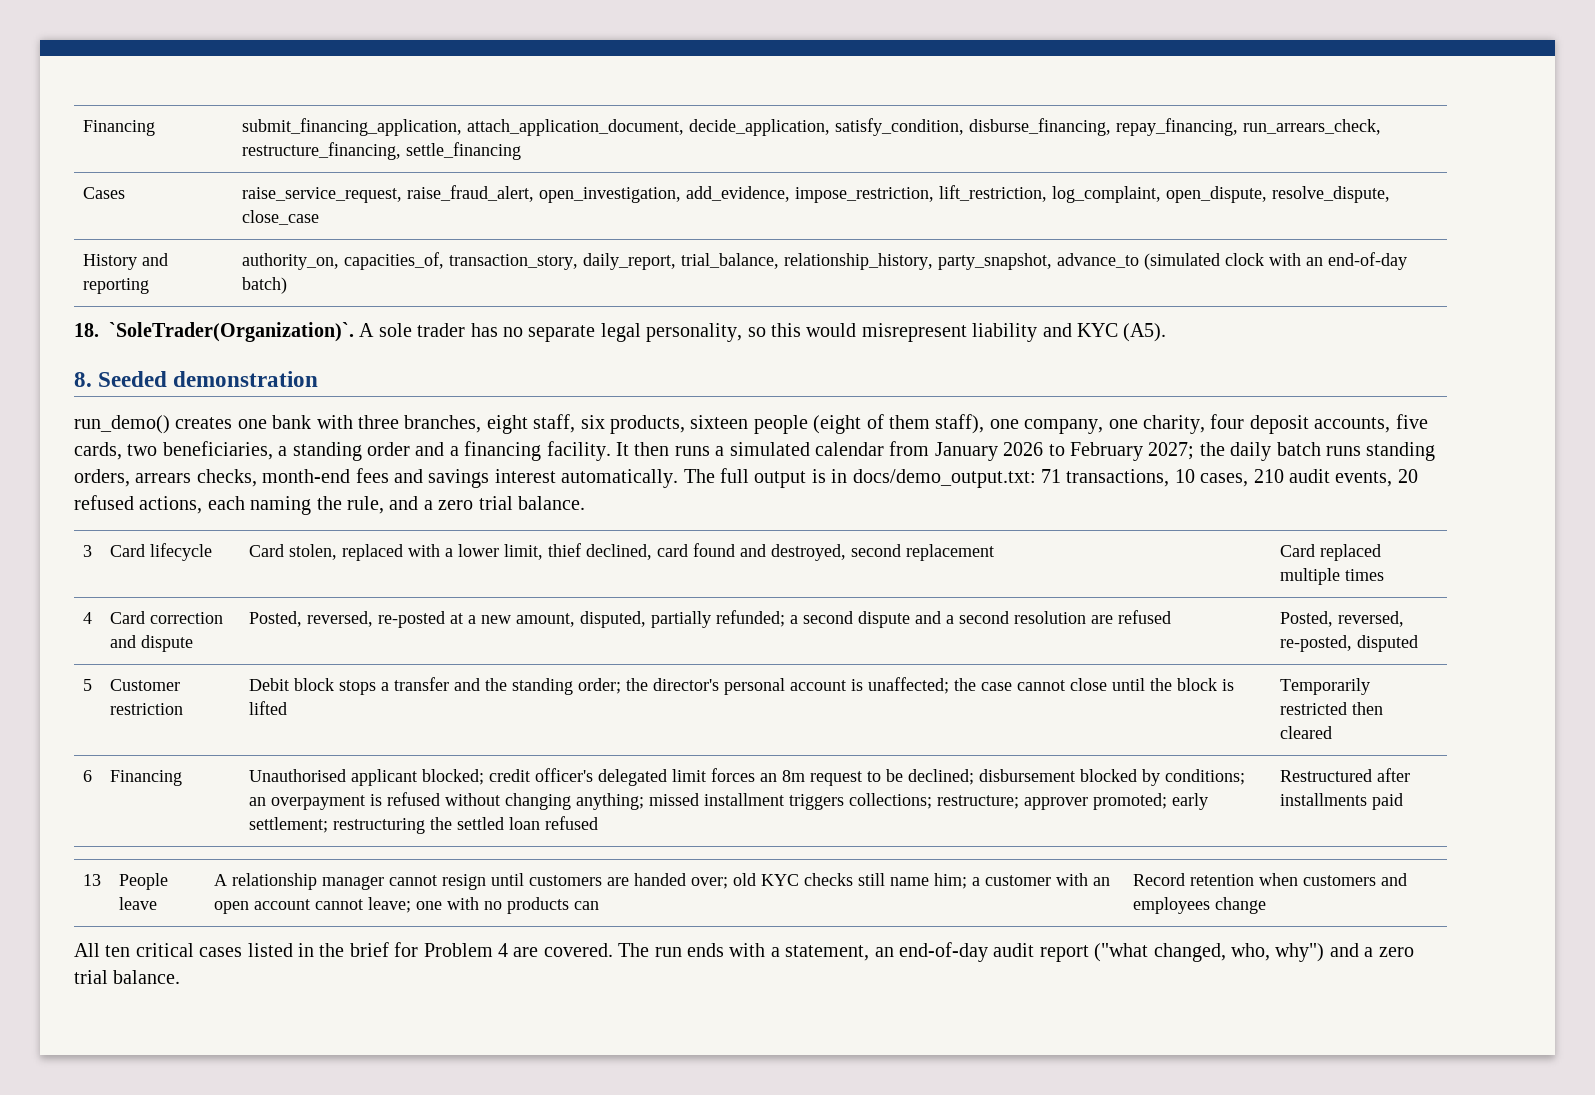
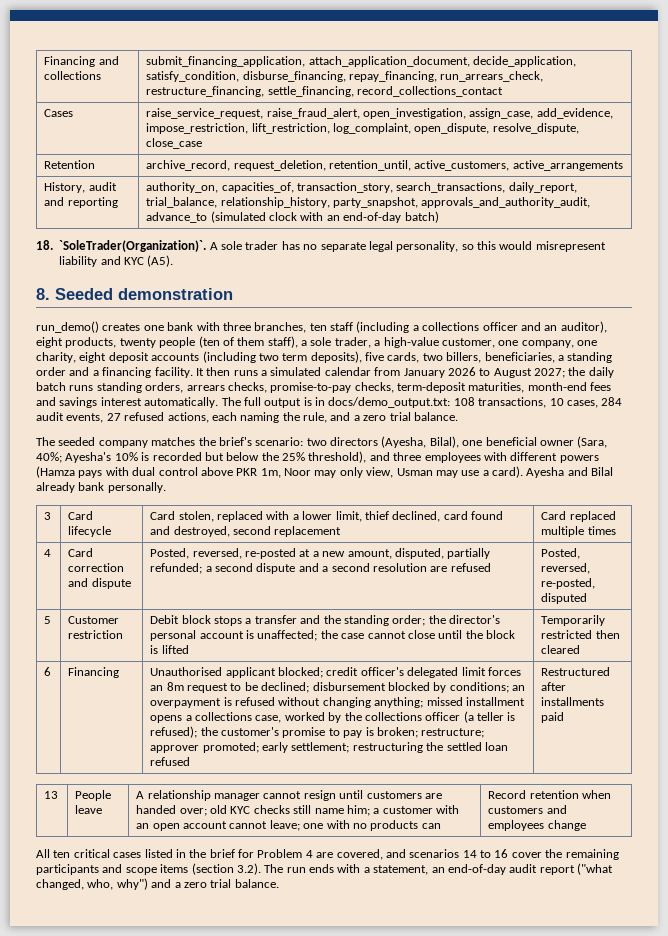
- Financing | submit_financing_application, attach_application_document, decide_application, satisfy_condition, disburse_financing, repay_financing, run_arrears_check, restructure_financing, settle_financing
+ Financing and collections | submit_financing_application, attach_application_document, decide_application, satisfy_condition, disburse_financing, repay_financing, run_arrears_check, restructure_financing, settle_financing, record_collections_contact
- Cases | raise_service_request, raise_fraud_alert, open_investigation, add_evidence, impose_restriction, lift_restriction, log_complaint, open_dispute, resolve_dispute, close_case
+ Cases | raise_service_request, raise_fraud_alert, open_investigation, assign_case, add_evidence, impose_restriction, lift_restriction, log_complaint, open_dispute, resolve_dispute, close_case
- History and reporting | authority_on, capacities_of, transaction_story, daily_report, trial_balance, relationship_history, party_snapshot, advance_to (simulated clock with an end-of-day batch)
+ Retention | archive_record, request_deletion, retention_until, active_customers, active_arrangements
+ History, audit and reporting | authority_on, capacities_of, transaction_story, search_transactions, daily_report, trial_balance, relationship_history, party_snapshot, approvals_and_authority_audit, advance_to (simulated clock with an end-of-day batch)
- run_demo() creates one bank with three branches, eight staff, six products, sixteen people (eight of them staff), one company, one charity, four deposit accounts, five cards, two beneficiaries, a standing order and a financing facility.
+ run_demo() creates one bank with three branches, ten staff (including a collections officer and an auditor), eight products, twenty people (ten of them staff), a sole trader, a high-value customer, one company, one charity, eight deposit accounts (including two term deposits), five cards, two billers, beneficiaries, a standing order and a financing facility.
- It then runs a simulated calendar from January 2026 to February 2027; the daily batch runs standing orders, arrears checks, month-end fees and savings interest automatically.
+ It then runs a simulated calendar from January 2026 to August 2027; the daily batch runs standing orders, arrears checks, promise-to-pay checks, term-deposit maturities, month-end fees and savings interest automatically.
- The full output is in docs/demo_output.txt: 71 transactions, 10 cases, 210 audit events, 20 refused actions, each naming the rule, and a zero trial balance.
+ The full output is in docs/demo_output.txt: 108 transactions, 10 cases, 284 audit events, 27 refused actions, each naming the rule, and a zero trial balance.
+ The seeded company matches the brief's scenario: two directors (Ayesha, Bilal), one beneficial owner (Sara, 40%; Ayesha's 10% is recorded but below the 25% threshold), and three employees with different powers (Hamza pays with dual control above PKR 1m, Noor may only view, Usman may use a card). Ayesha and Bilal already bank personally.
- Unauthorised applicant blocked; credit officer's delegated limit forces an 8m request to be declined; disbursement blocked by conditions; an overpayment is refused without changing anything; missed installment triggers collections; restructure; approver promoted; early settlement; restructuring the settled loan refused
+ Unauthorised applicant blocked; credit officer's delegated limit forces an 8m request to be declined; disbursement blocked by conditions; an overpayment is refused without changing anything; missed installment opens a collections case, worked by the collections officer (a teller is refused); the customer's promise to pay is broken; restructure; approver promoted; early settlement; restructuring the settled loan refused
- All ten critical cases listed in the brief for Problem 4 are covered. The run ends with a statement, an end-of-day audit report ("what changed, who, why") and a zero trial balance.
+ All ten critical cases listed in the brief for Problem 4 are covered, and scenarios 14 to 16 cover the remaining participants and scope items (section 3.2). The run ends with a statement, an end-of-day audit report ("what changed, who, why") and a zero trial balance.

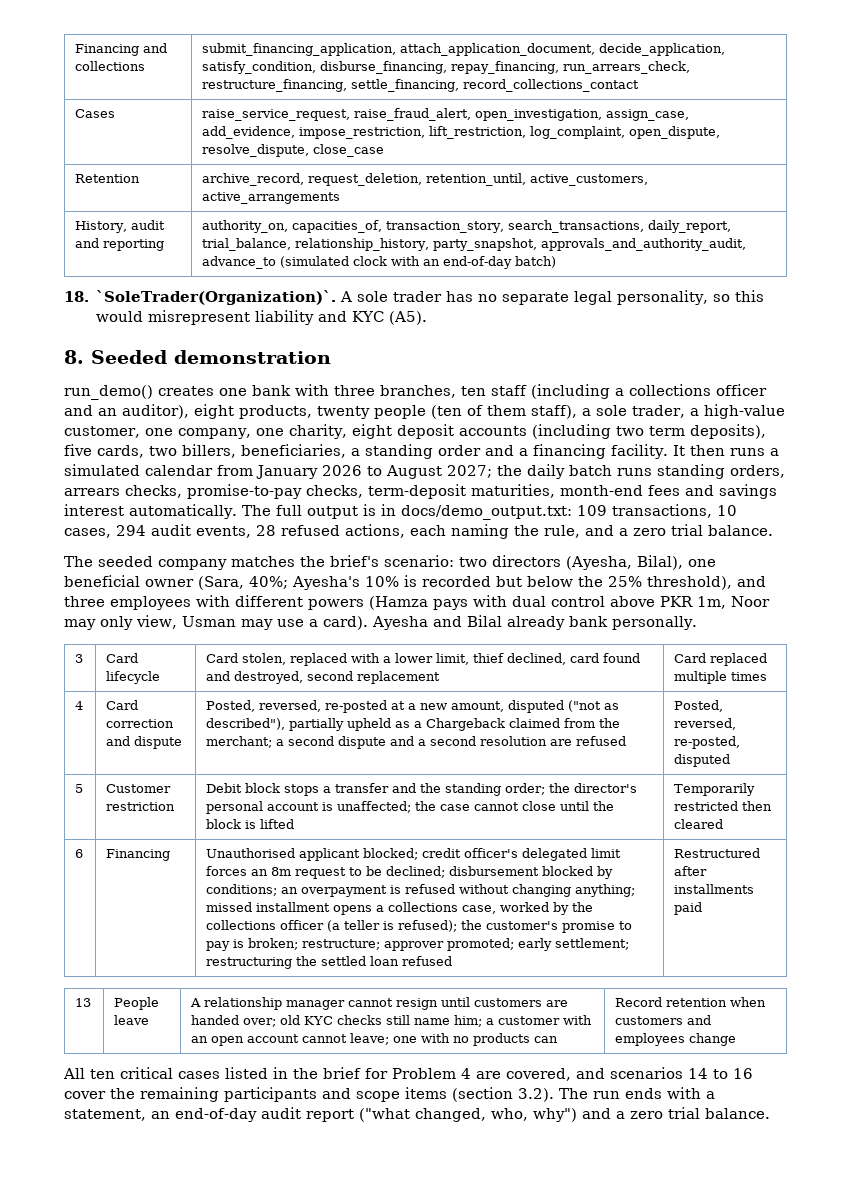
- The full output is in docs/demo_output.txt: 108 transactions, 10 cases, 284 audit events, 27 refused actions, each naming the rule, and a zero trial balance.
+ The full output is in docs/demo_output.txt: 109 transactions, 10 cases, 294 audit events, 28 refused actions, each naming the rule, and a zero trial balance.
- 4 | Card correction and dispute | Posted, reversed, re-posted at a new amount, disputed, partially refunded; a second dispute and a second resolution are refused | Posted, reversed, re-posted, disputed
+ 4 | Card correction and dispute | Posted, reversed, re-posted at a new amount, disputed ("not as described"), partially upheld as a Chargeback claimed from the merchant; a second dispute and a second resolution are refused | Posted, reversed, re-posted, disputed

